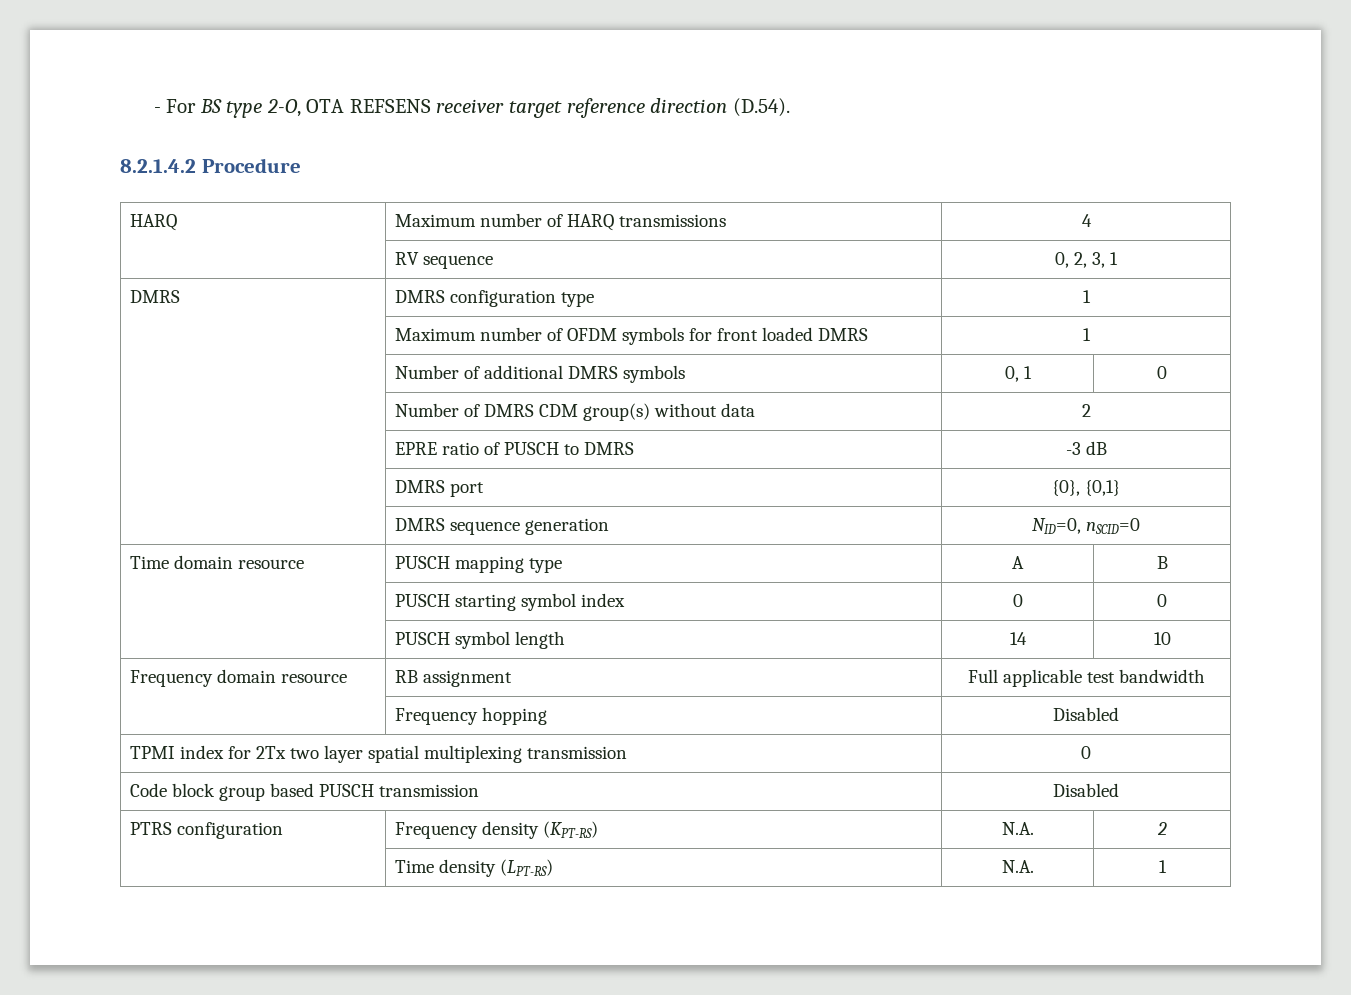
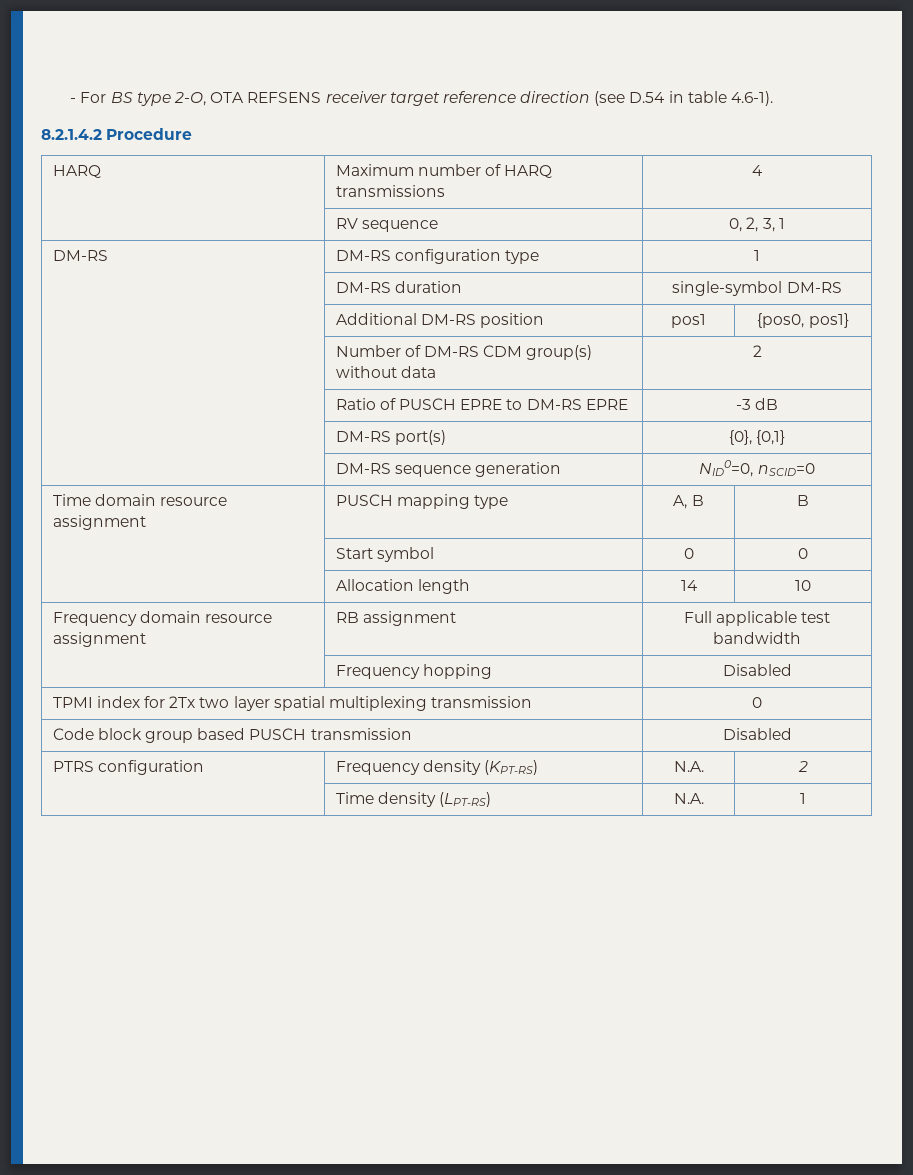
- - For BS type 2-O, OTA REFSENS receiver target reference direction (D.54).
+ - For BS type 2-O, OTA REFSENS receiver target reference direction (see D.54 in table 4.6-1).
- DMRS | DMRS configuration type | 1
+ DM-RS | DM-RS configuration type | 1
- | Maximum number of OFDM symbols for front loaded DMRS | 1
- | Number of additional DMRS symbols | 0, 1 | 0
- | Number of DMRS CDM group(s) without data | 2
+ | DM-RS duration | single-symbol DM-RS
+ | Additional DM-RS position | pos1 | {pos0, pos1}
+ | Number of DM-RS CDM group(s) without data | 2
- | EPRE ratio of PUSCH to DMRS | -3 dB
+ | Ratio of PUSCH EPRE to DM-RS EPRE | -3 dB
- | DMRS port | {0}, {0,1}
+ | DM-RS port(s) | {0}, {0,1}
- | DMRS sequence generation | NID=0, nSCID=0
+ | DM-RS sequence generation | NID0=0, nSCID=0
- Time domain resource | PUSCH mapping type | A | B
+ Time domain resource assignment | PUSCH mapping type | A, B | B
- | PUSCH starting symbol index | 0 | 0
+ | Start symbol | 0 | 0
- | PUSCH symbol length | 14 | 10
+ | Allocation length | 14 | 10
- Frequency domain resource | RB assignment | Full applicable test bandwidth
+ Frequency domain resource assignment | RB assignment | Full applicable test bandwidth

